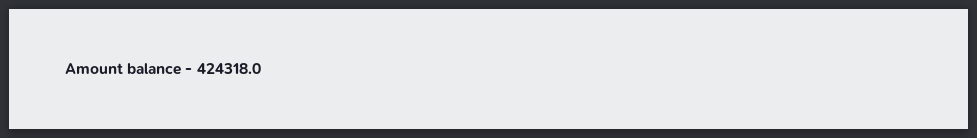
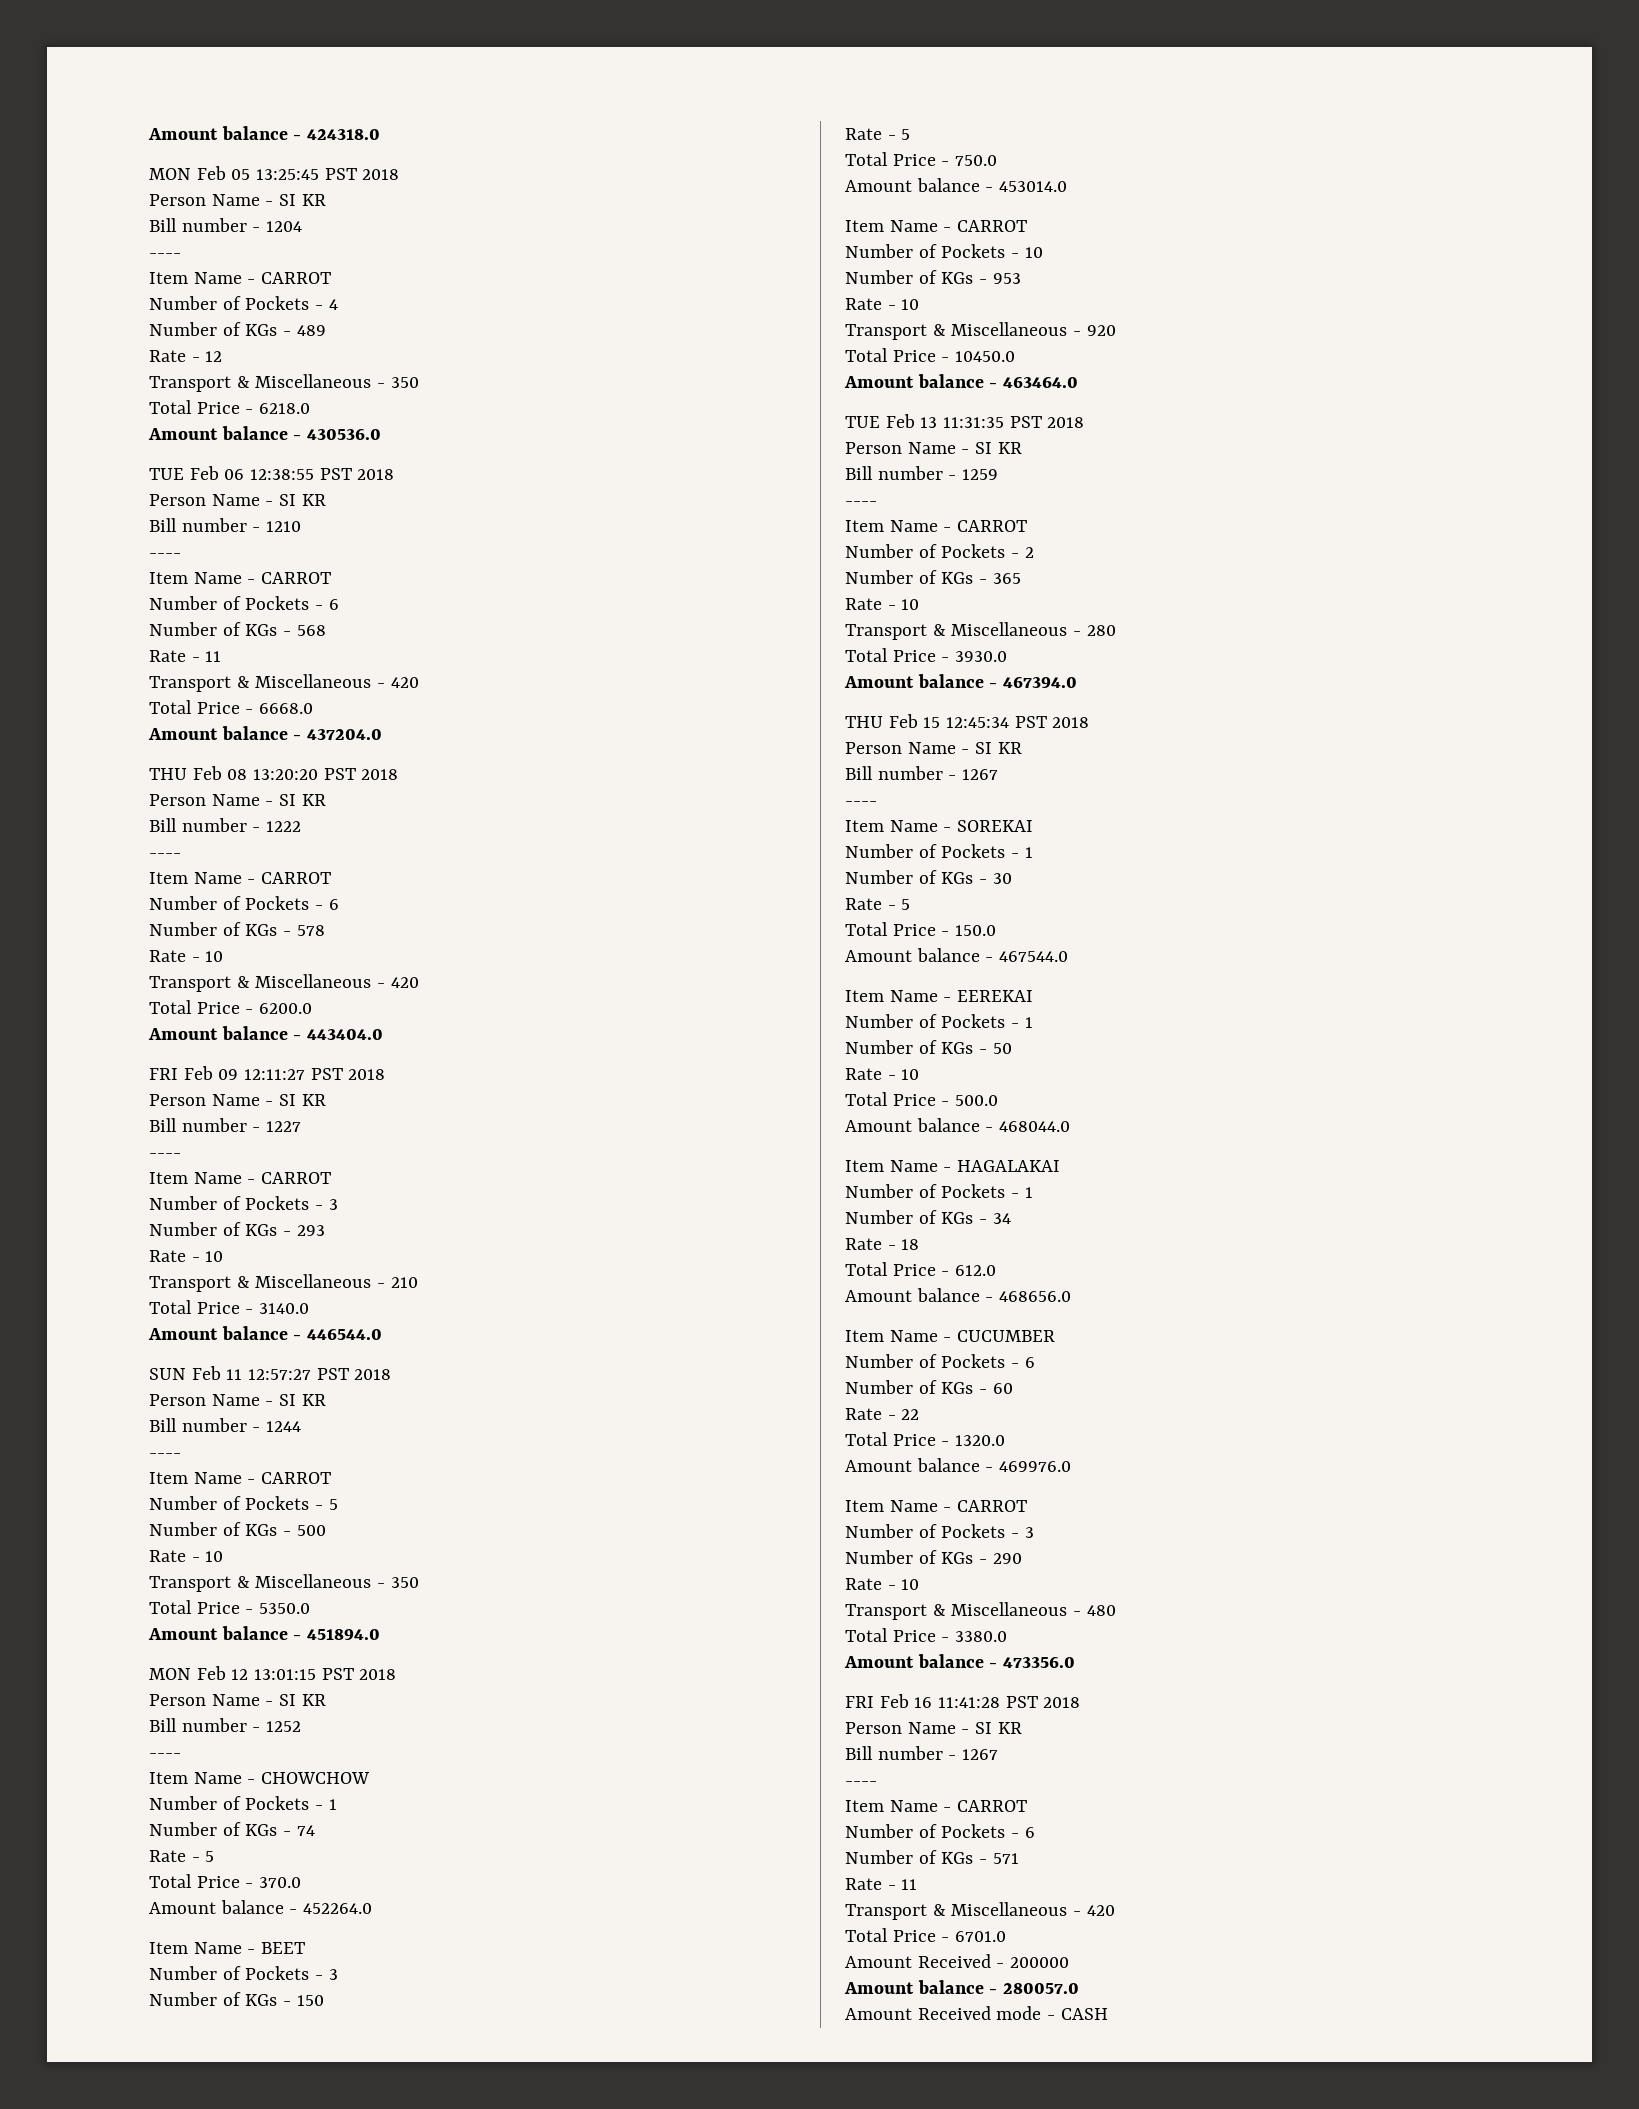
+ MON Feb 05 13:25:45 PST 2018
+ Person Name - SI KR
+ Bill number - 1204
+ ----
+ Item Name - CARROT
+ Number of Pockets - 4
+ Number of KGs - 489
+ Rate - 12
+ Transport & Miscellaneous - 350
+ Total Price - 6218.0
+ Amount balance - 430536.0
+ TUE Feb 06 12:38:55 PST 2018
+ Person Name - SI KR
+ Bill number - 1210
+ ----
+ Item Name - CARROT
+ Number of Pockets - 6
+ Number of KGs - 568
+ Rate - 11
+ Transport & Miscellaneous - 420
+ Total Price - 6668.0
+ Amount balance - 437204.0
+ THU Feb 08 13:20:20 PST 2018
+ Person Name - SI KR
+ Bill number - 1222
+ ----
+ Item Name - CARROT
+ Number of Pockets - 6
+ Number of KGs - 578
+ Rate - 10
+ Transport & Miscellaneous - 420
+ Total Price - 6200.0
+ Amount balance - 443404.0
+ FRI Feb 09 12:11:27 PST 2018
+ Person Name - SI KR
+ Bill number - 1227
+ ----
+ Item Name - CARROT
+ Number of Pockets - 3
+ Number of KGs - 293
+ Rate - 10
+ Transport & Miscellaneous - 210
+ Total Price - 3140.0
+ Amount balance - 446544.0
+ SUN Feb 11 12:57:27 PST 2018
+ Person Name - SI KR
+ Bill number - 1244
+ ----
+ Item Name - CARROT
+ Number of Pockets - 5
+ Number of KGs - 500
+ Rate - 10
+ Transport & Miscellaneous - 350
+ Total Price - 5350.0
+ Amount balance - 451894.0
+ MON Feb 12 13:01:15 PST 2018
+ Person Name - SI KR
+ Bill number - 1252
+ ----
+ Item Name - CHOWCHOW
+ Number of Pockets - 1
+ Number of KGs - 74
+ Rate - 5
+ Total Price - 370.0
+ Amount balance - 452264.0
+ Item Name - BEET
+ Number of Pockets - 3
+ Number of KGs - 150
+ Rate - 5
+ Total Price - 750.0
+ Amount balance - 453014.0
+ Item Name - CARROT
+ Number of Pockets - 10
+ Number of KGs - 953
+ Rate - 10
+ Transport & Miscellaneous - 920
+ Total Price - 10450.0
+ Amount balance - 463464.0
+ TUE Feb 13 11:31:35 PST 2018
+ Person Name - SI KR
+ Bill number - 1259
+ ----
+ Item Name - CARROT
+ Number of Pockets - 2
+ Number of KGs - 365
+ Rate - 10
+ Transport & Miscellaneous - 280
+ Total Price - 3930.0
+ Amount balance - 467394.0
+ THU Feb 15 12:45:34 PST 2018
+ Person Name - SI KR
+ Bill number - 1267
+ ----
+ Item Name - SOREKAI
+ Number of Pockets - 1
+ Number of KGs - 30
+ Rate - 5
+ Total Price - 150.0
+ Amount balance - 467544.0
+ Item Name - EEREKAI
+ Number of Pockets - 1
+ Number of KGs - 50
+ Rate - 10
+ Total Price - 500.0
+ Amount balance - 468044.0
+ Item Name - HAGALAKAI
+ Number of Pockets - 1
+ Number of KGs - 34
+ Rate - 18
+ Total Price - 612.0
+ Amount balance - 468656.0
+ Item Name - CUCUMBER
+ Number of Pockets - 6
+ Number of KGs - 60
+ Rate - 22
+ Total Price - 1320.0
+ Amount balance - 469976.0
+ Item Name - CARROT
+ Number of Pockets - 3
+ Number of KGs - 290
+ Rate - 10
+ Transport & Miscellaneous - 480
+ Total Price - 3380.0
+ Amount balance - 473356.0
+ FRI Feb 16 11:41:28 PST 2018
+ Person Name - SI KR
+ Bill number - 1267
+ ----
+ Item Name - CARROT
+ Number of Pockets - 6
+ Number of KGs - 571
+ Rate - 11
+ Transport & Miscellaneous - 420
+ Total Price - 6701.0
+ Amount Received - 200000
+ Amount balance - 280057.0
+ Amount Received mode - CASH

